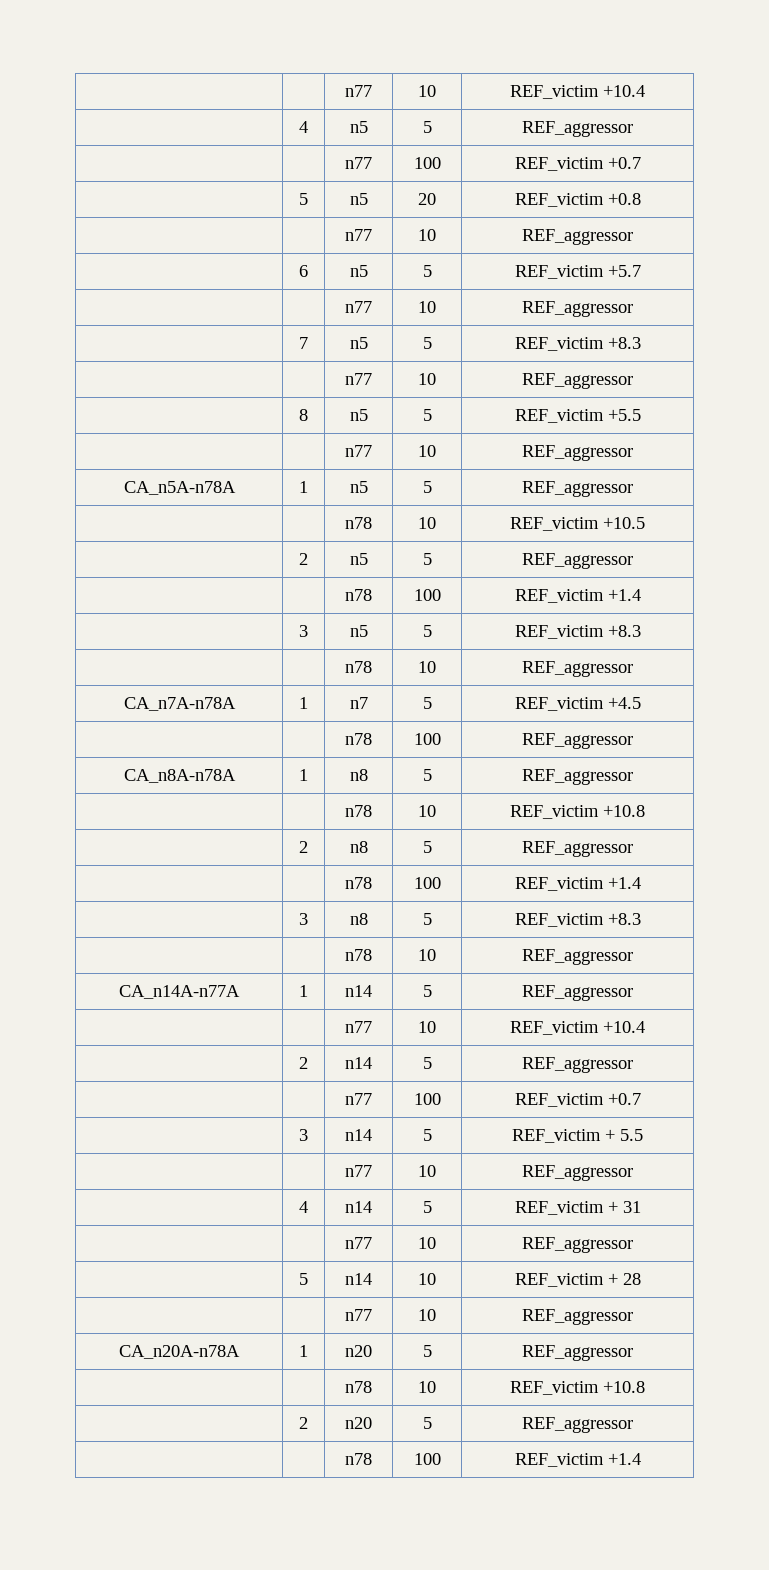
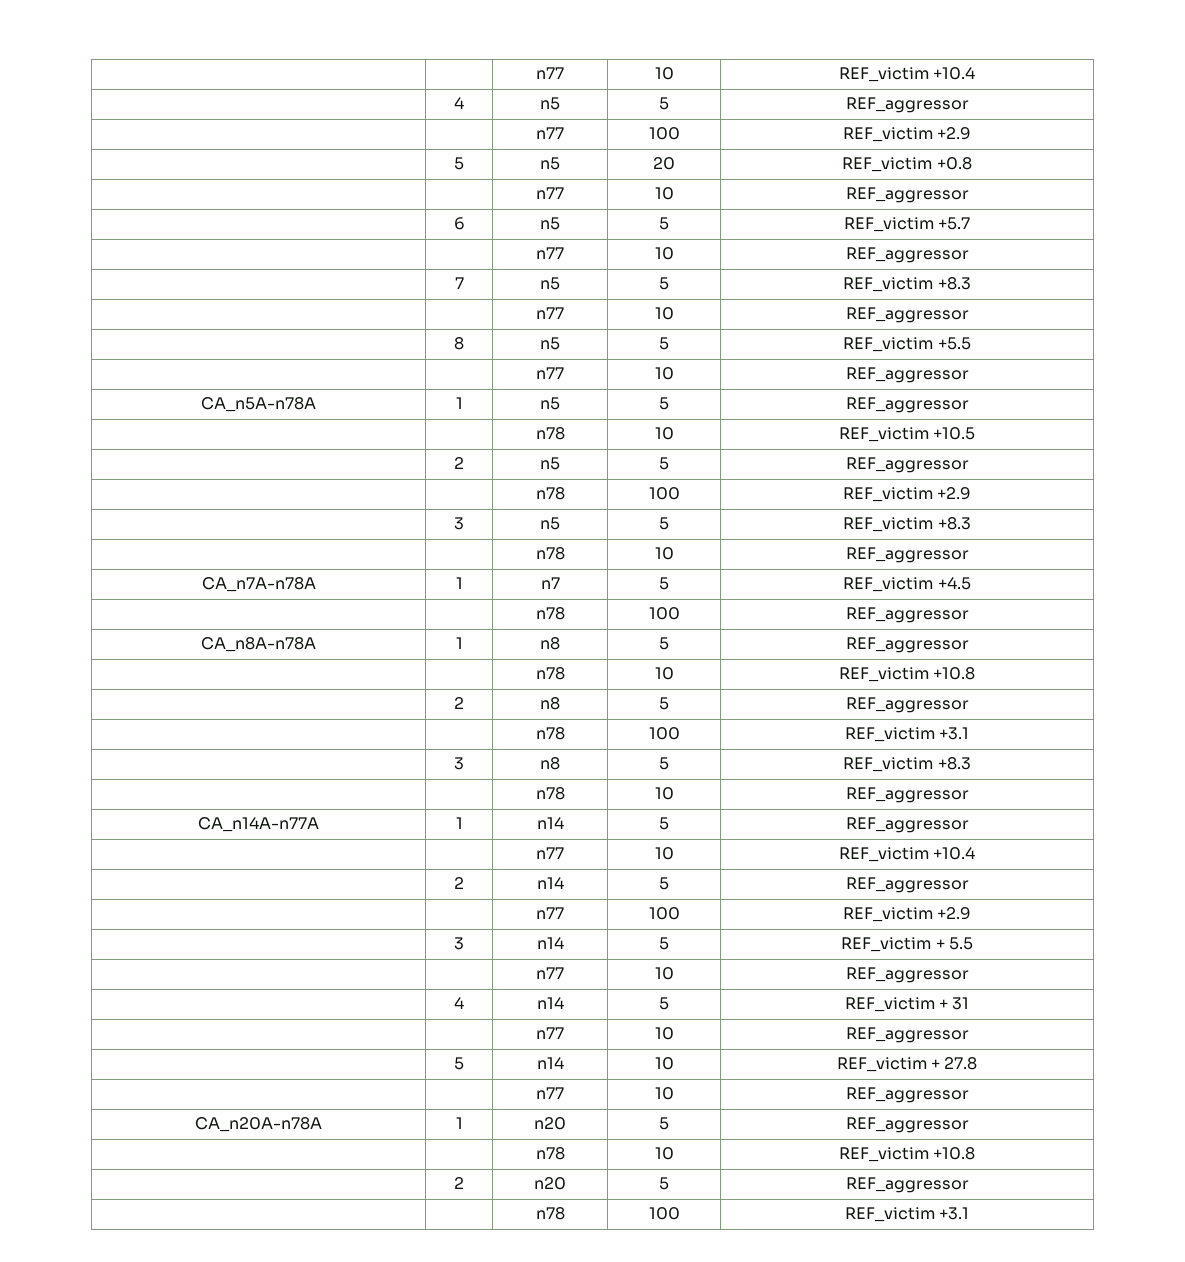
  | 4 | n5 | 5 | REF_aggressor
- | | n77 | 100 | REF_victim +0.7
+ | | n77 | 100 | REF_victim +2.9
  | 2 | n5 | 5 | REF_aggressor
- | | n78 | 100 | REF_victim +1.4
+ | | n78 | 100 | REF_victim +2.9
  | 2 | n8 | 5 | REF_aggressor
- | | n78 | 100 | REF_victim +1.4
+ | | n78 | 100 | REF_victim +3.1
  | 2 | n14 | 5 | REF_aggressor
- | | n77 | 100 | REF_victim +0.7
+ | | n77 | 100 | REF_victim +2.9
- | 5 | n14 | 10 | REF_victim + 28
+ | 5 | n14 | 10 | REF_victim + 27.8
  | 2 | n20 | 5 | REF_aggressor
- | | n78 | 100 | REF_victim +1.4
+ | | n78 | 100 | REF_victim +3.1

